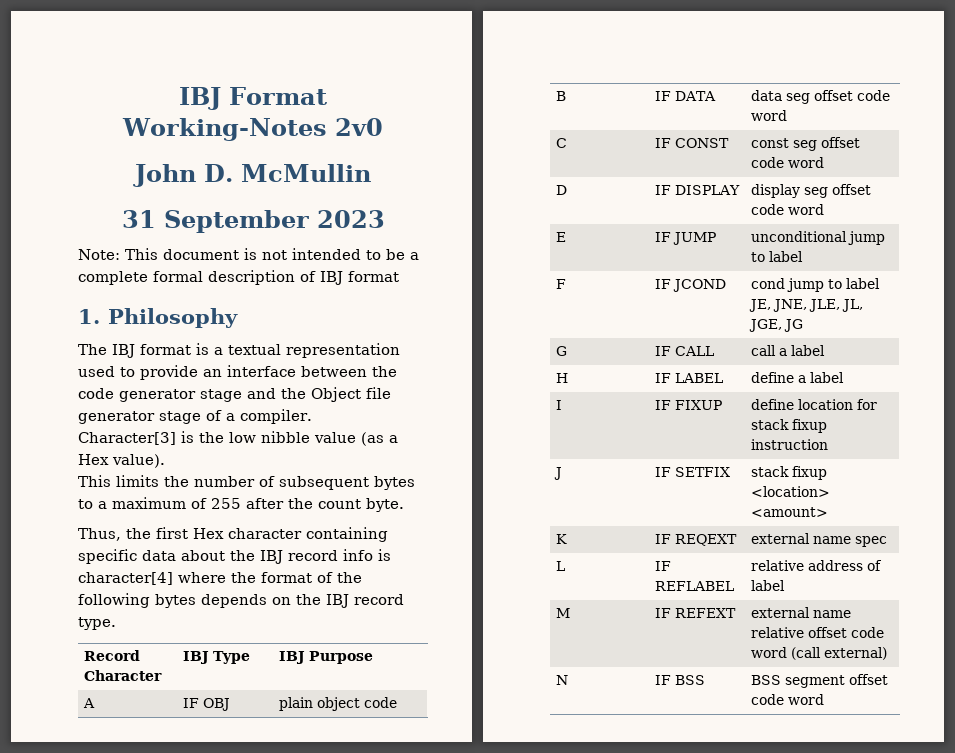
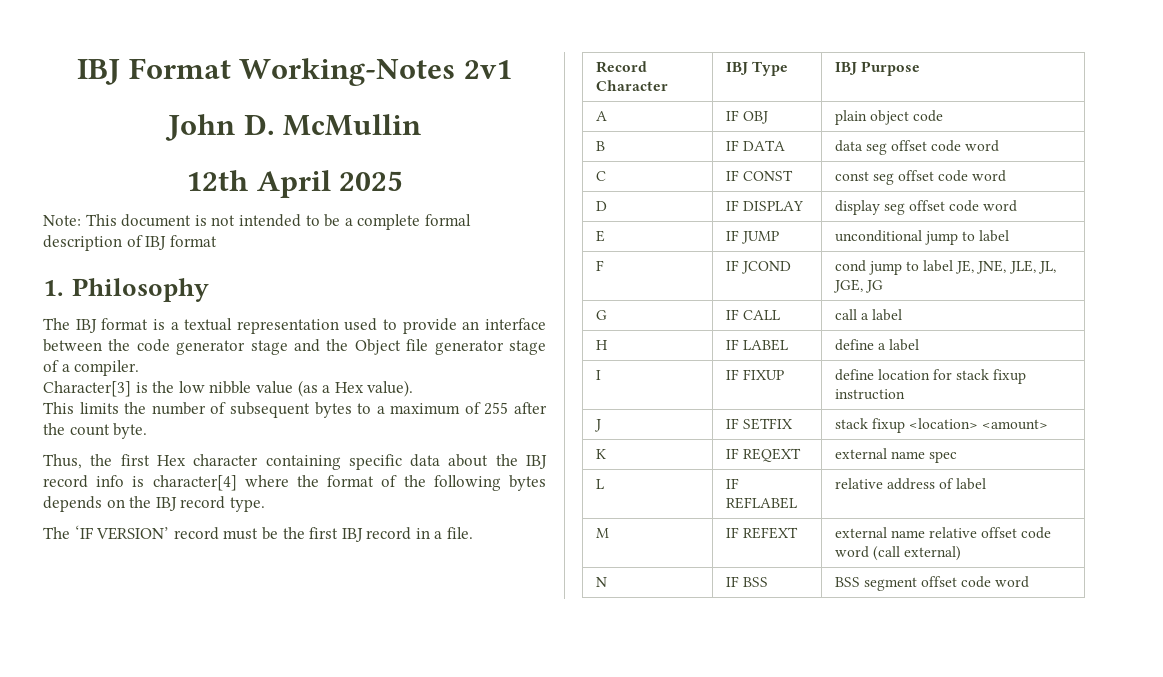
- IBJ Format Working-Notes 2v0
+ IBJ Format Working-Notes 2v1
- 31 September 2023
+ 12th April 2025
+ The ‘IF VERSION’ record must be the first IBJ record in a file.

